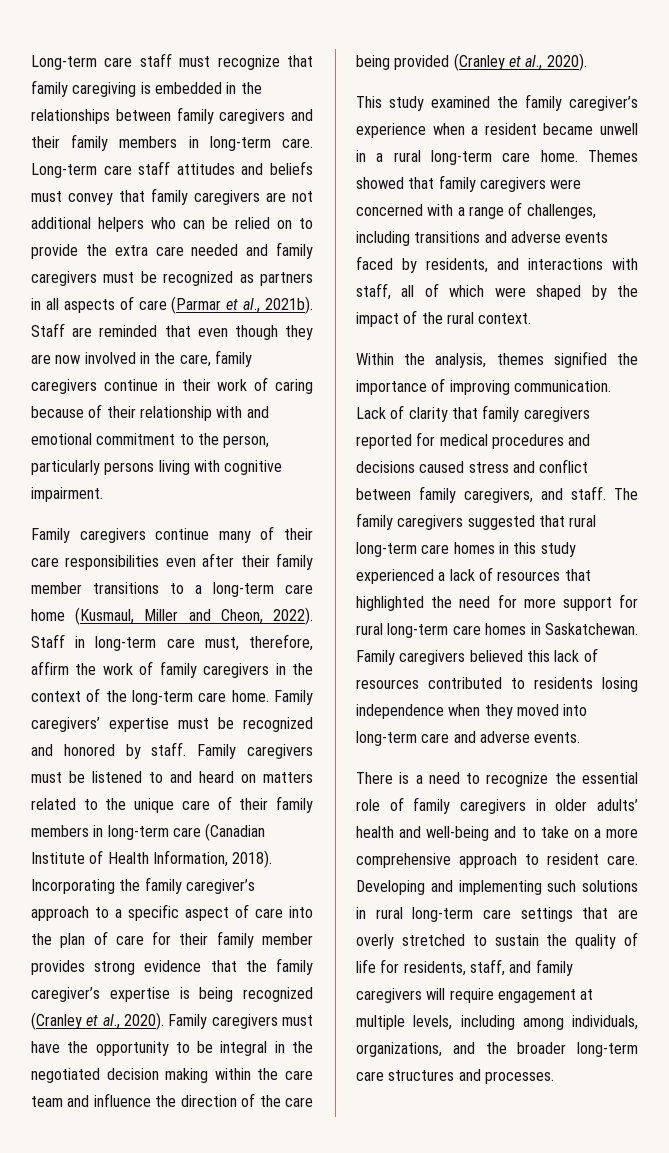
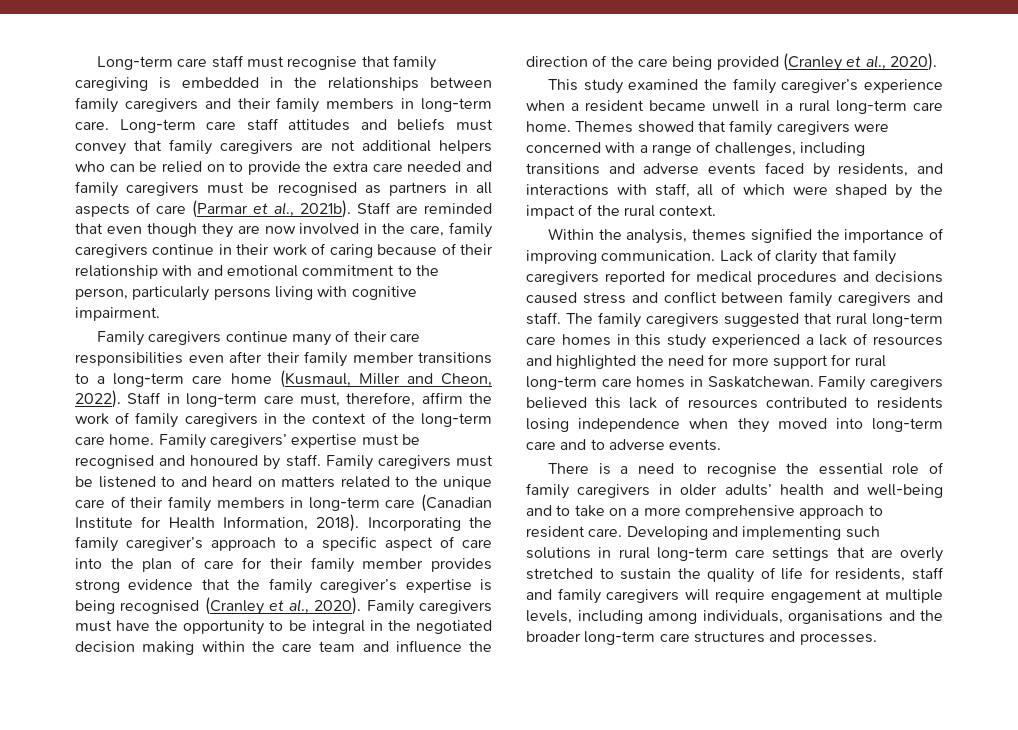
- Long-term care staff must recognize that family caregiving is embedded in the relationships between family caregivers and their family members in long-term care.
+ Long-term care staff must recognise that family caregiving is embedded in the relationships between family caregivers and their family members in long-term care.
- Long-term care staff attitudes and beliefs must convey that family caregivers are not additional helpers who can be relied on to provide the extra care needed and family caregivers must be recognized as partners in all aspects of care (Parmar et al., 2021b).
+ Long-term care staff attitudes and beliefs must convey that family caregivers are not additional helpers who can be relied on to provide the extra care needed and family caregivers must be recognised as partners in all aspects of care (Parmar et al., 2021b).
- Family caregivers’ expertise must be recognized and honored by staff.
+ Family caregivers’ expertise must be recognised and honoured by staff.
- Family caregivers must be listened to and heard on matters related to the unique care of their family members in long-term care (Canadian Institute of Health Information, 2018).
+ Family caregivers must be listened to and heard on matters related to the unique care of their family members in long-term care (Canadian Institute for Health Information, 2018).
- Incorporating the family caregiver’s approach to a specific aspect of care into the plan of care for their family member provides strong evidence that the family caregiver’s expertise is being recognized (Cranley et al., 2020).
+ Incorporating the family caregiver’s approach to a specific aspect of care into the plan of care for their family member provides strong evidence that the family caregiver’s expertise is being recognised (Cranley et al., 2020).
- Lack of clarity that family caregivers reported for medical procedures and decisions caused stress and conflict between family caregivers, and staff.
+ Lack of clarity that family caregivers reported for medical procedures and decisions caused stress and conflict between family caregivers and staff.
- The family caregivers suggested that rural long-term care homes in this study experienced a lack of resources that highlighted the need for more support for rural long-term care homes in Saskatchewan.
+ The family caregivers suggested that rural long-term care homes in this study experienced a lack of resources and highlighted the need for more support for rural long-term care homes in Saskatchewan.
- Family caregivers believed this lack of resources contributed to residents losing independence when they moved into long-term care and adverse events.
+ Family caregivers believed this lack of resources contributed to residents losing independence when they moved into long-term care and to adverse events.
- There is a need to recognize the essential role of family caregivers in older adults’ health and well-being and to take on a more comprehensive approach to resident care.
+ There is a need to recognise the essential role of family caregivers in older adults’ health and well-being and to take on a more comprehensive approach to resident care.
- Developing and implementing such solutions in rural long-term care settings that are overly stretched to sustain the quality of life for residents, staff, and family caregivers will require engagement at multiple levels, including among individuals, organizations, and the broader long-term care structures and processes.
+ Developing and implementing such solutions in rural long-term care settings that are overly stretched to sustain the quality of life for residents, staff and family caregivers will require engagement at multiple levels, including among individuals, organisations and the broader long-term care structures and processes.

